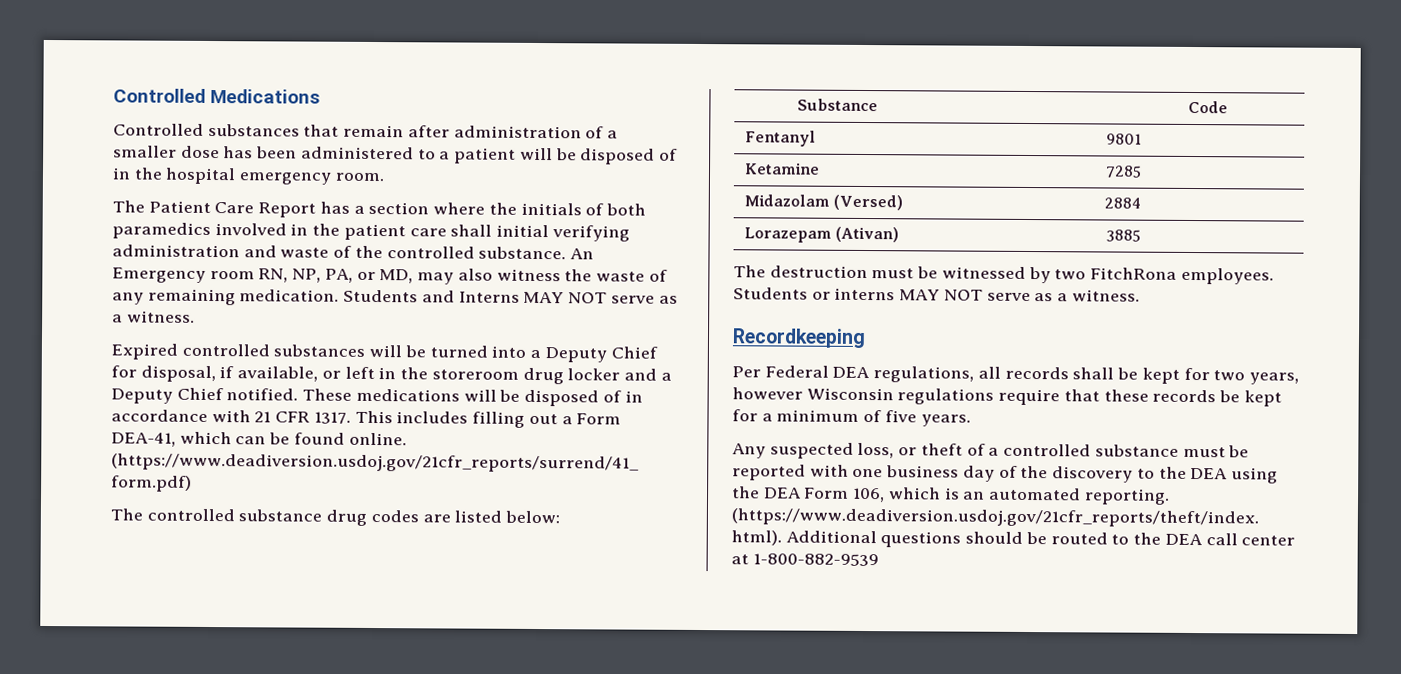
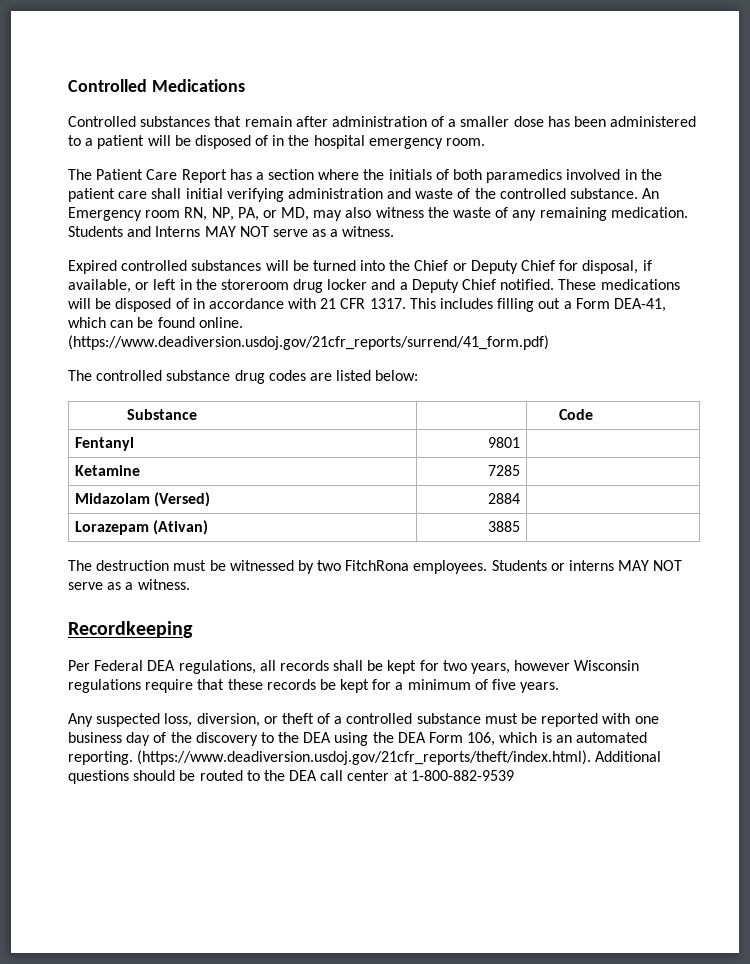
- Expired controlled substances will be turned into a Deputy Chief for disposal, if available, or left in the storeroom drug locker and a Deputy Chief notified.
+ Expired controlled substances will be turned into the Chief or Deputy Chief for disposal, if available, or left in the storeroom drug locker and a Deputy Chief notified.
- Any suspected loss, or theft of a controlled substance must be reported with one business day of the discovery to the DEA using the DEA Form 106, which is an automated reporting.
+ Any suspected loss, diversion, or theft of a controlled substance must be reported with one business day of the discovery to the DEA using the DEA Form 106, which is an automated reporting.

